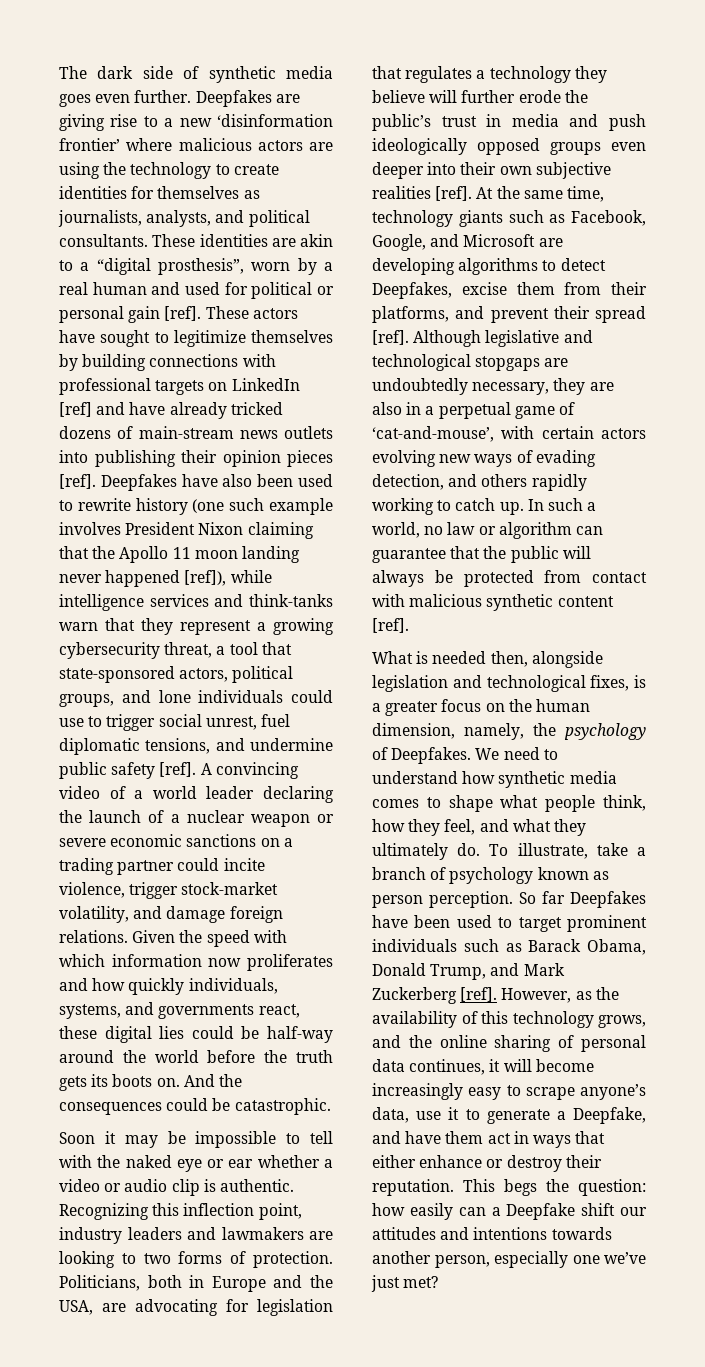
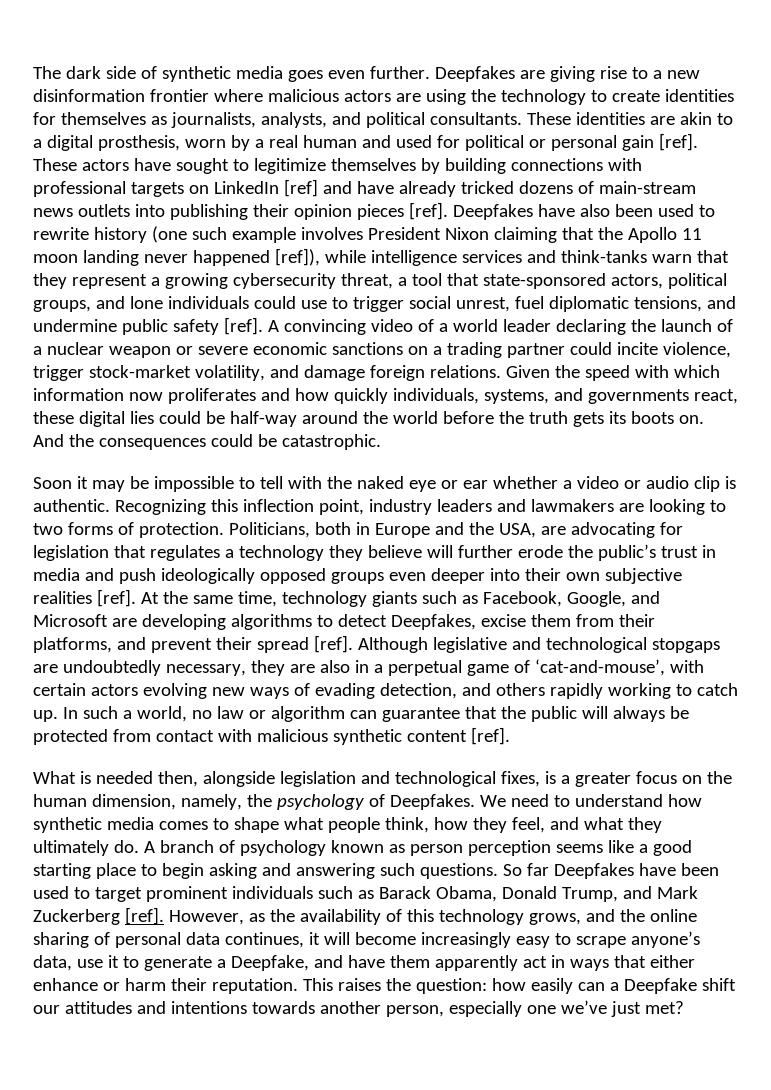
- Deepfakes are giving rise to a new ‘disinformation frontier’ where malicious actors are using the technology to create identities for themselves as journalists, analysts, and political consultants.
+ Deepfakes are giving rise to a new disinformation frontier where malicious actors are using the technology to create identities for themselves as journalists, analysts, and political consultants.
- These identities are akin to a “digital prosthesis”, worn by a real human and used for political or personal gain [ref].
+ These identities are akin to a digital prosthesis, worn by a real human and used for political or personal gain [ref].
- To illustrate, take a branch of psychology known as person perception.
+ A branch of psychology known as person perception seems like a good starting place to begin asking and answering such questions.
- However, as the availability of this technology grows, and the online sharing of personal data continues, it will become increasingly easy to scrape anyone’s data, use it to generate a Deepfake, and have them act in ways that either enhance or destroy their reputation.
+ However, as the availability of this technology grows, and the online sharing of personal data continues, it will become increasingly easy to scrape anyone’s data, use it to generate a Deepfake, and have them apparently act in ways that either enhance or harm their reputation.
- This begs the question: how easily can a Deepfake shift our attitudes and intentions towards another person, especially one we’ve just met?
+ This raises the question: how easily can a Deepfake shift our attitudes and intentions towards another person, especially one we’ve just met?

